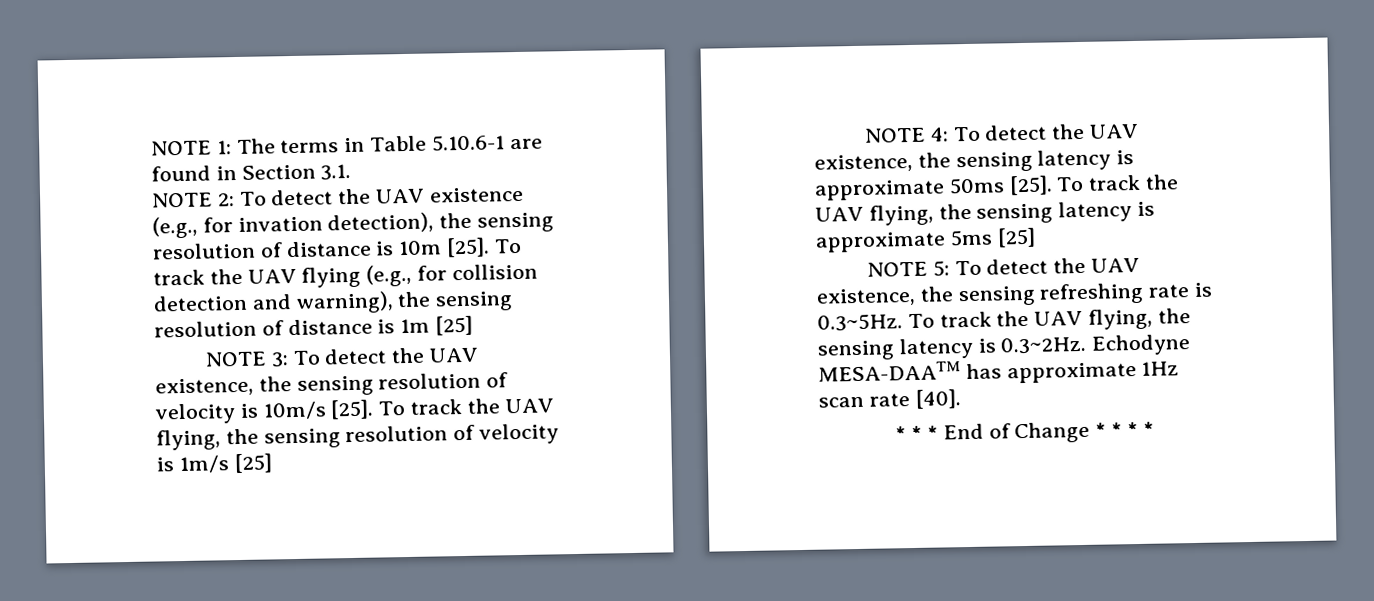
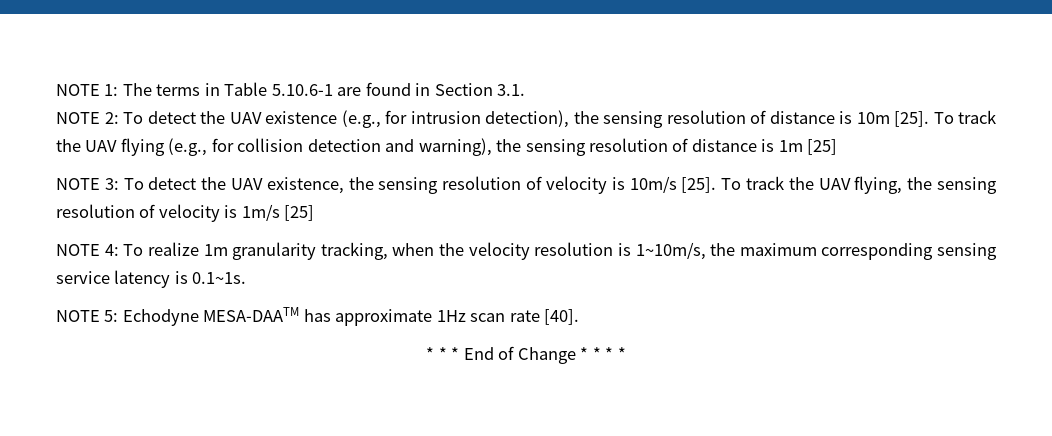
- NOTE 2: To detect the UAV existence (e.g., for invation detection), the sensing resolution of distance is 10m [25].
+ NOTE 2: To detect the UAV existence (e.g., for intrusion detection), the sensing resolution of distance is 10m [25].
- NOTE 4: To detect the UAV existence, the sensing latency is approximate 50ms [25]. To track the UAV flying, the sensing latency is approximate 5ms [25]
- NOTE 5: To detect the UAV existence, the sensing refreshing rate is 0.3~5Hz. To track the UAV flying, the sensing latency is 0.3~2Hz. Echodyne MESA-DAATM has approximate 1Hz scan rate [40].
+ NOTE 4: To realize 1m granularity tracking, when the velocity resolution is 1~10m/s, the maximum corresponding sensing service latency is 0.1~1s.
+ NOTE 5: Echodyne MESA-DAATM has approximate 1Hz scan rate [40].

